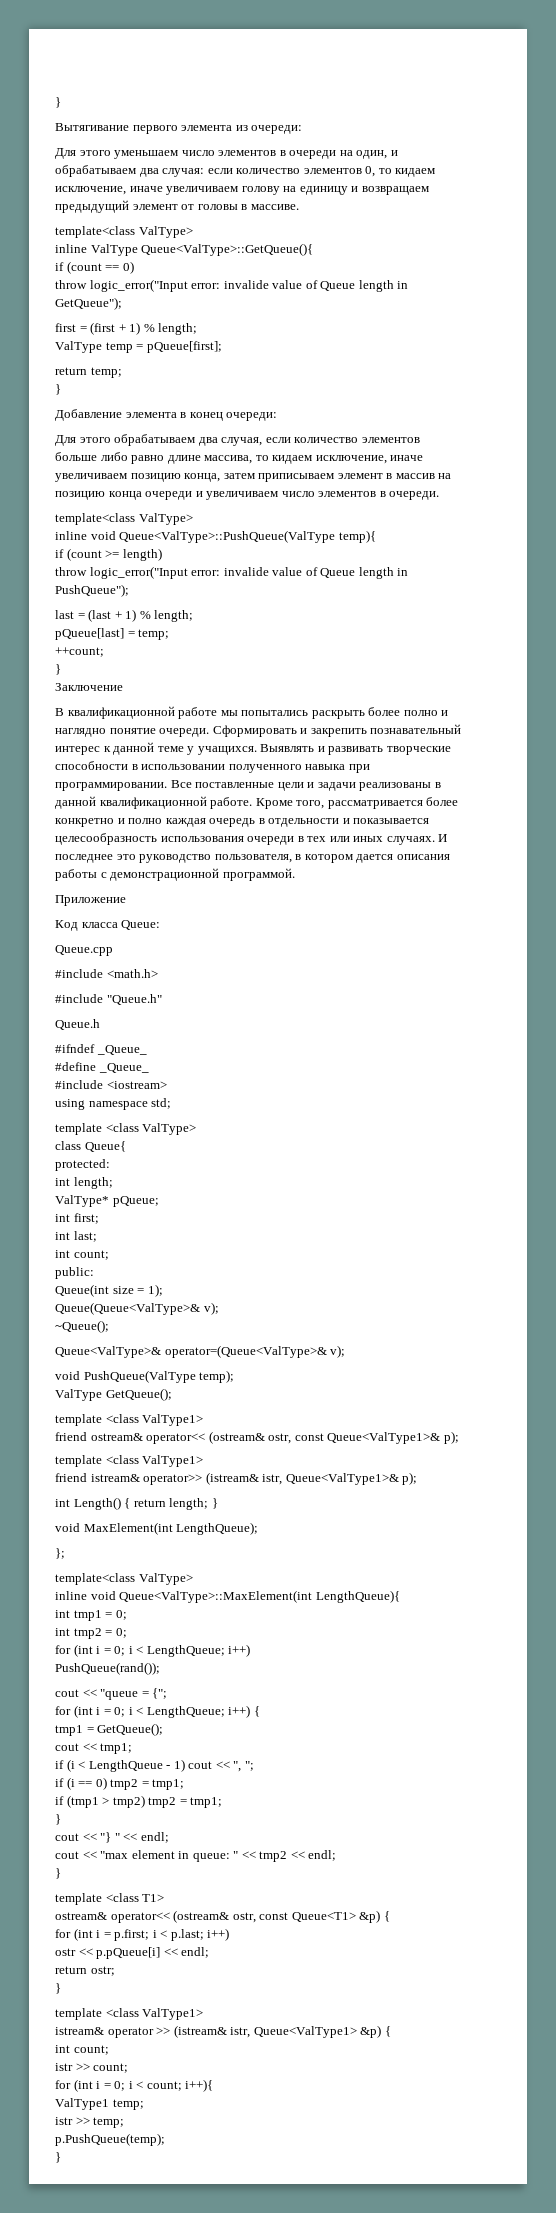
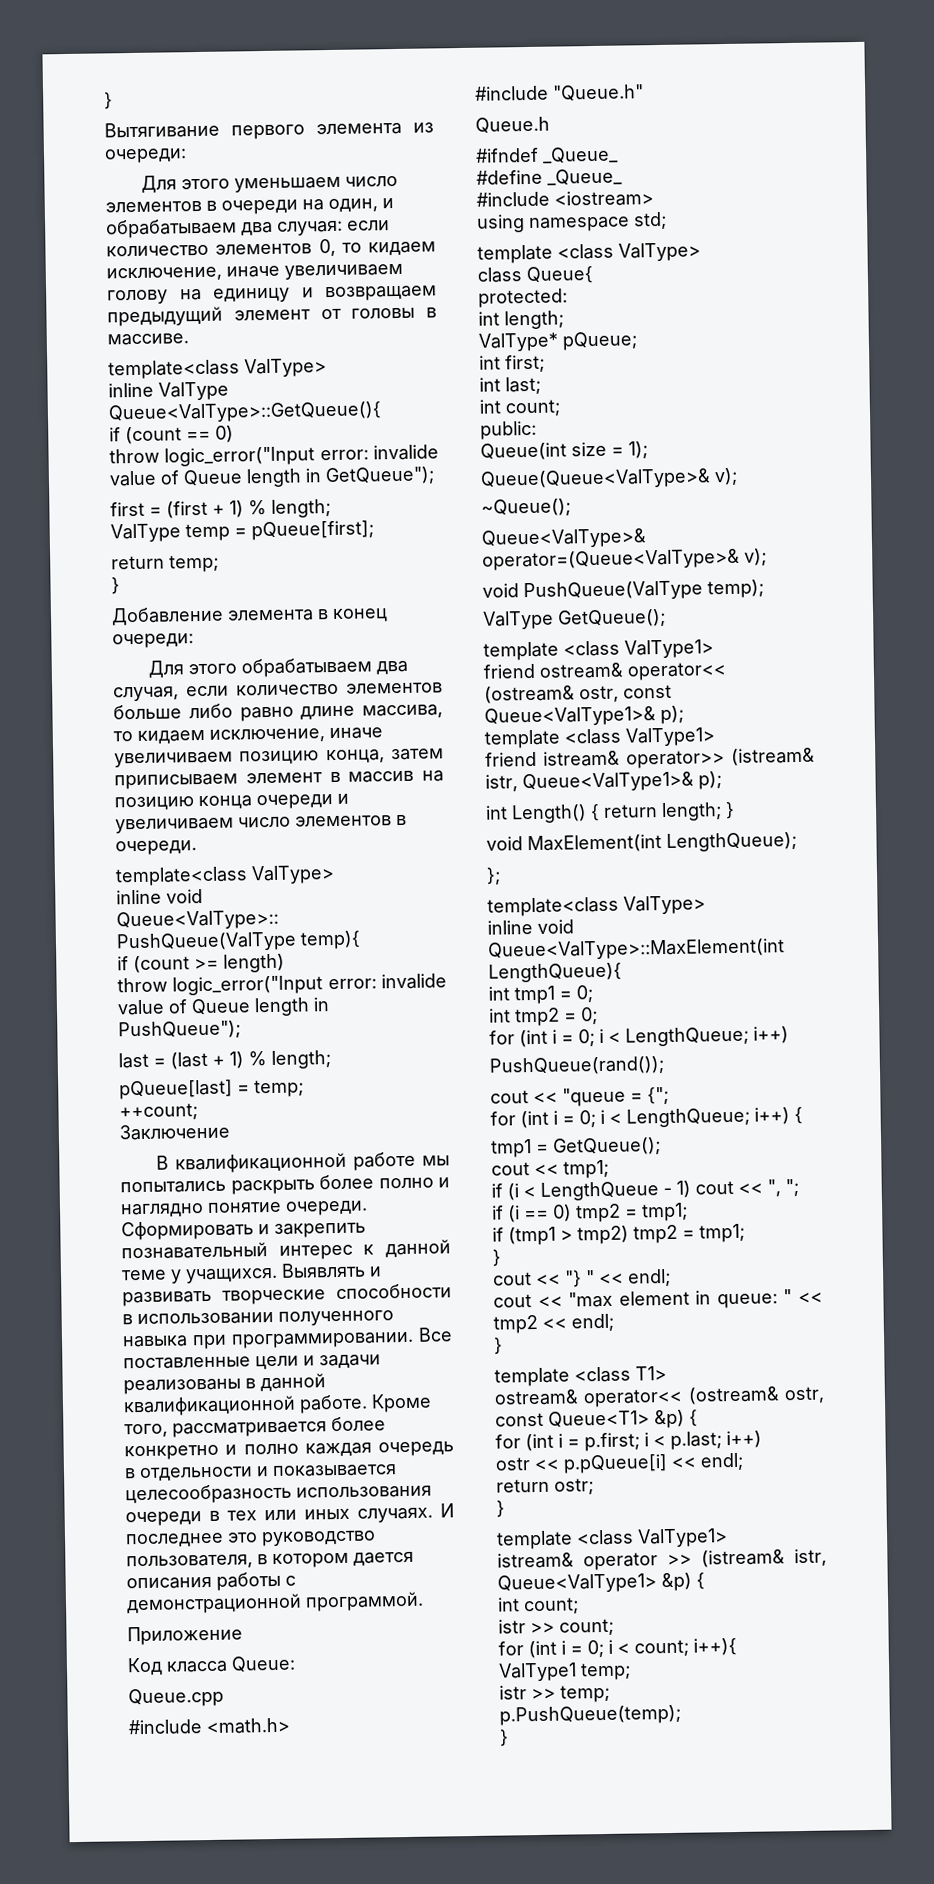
  ++count;
- }

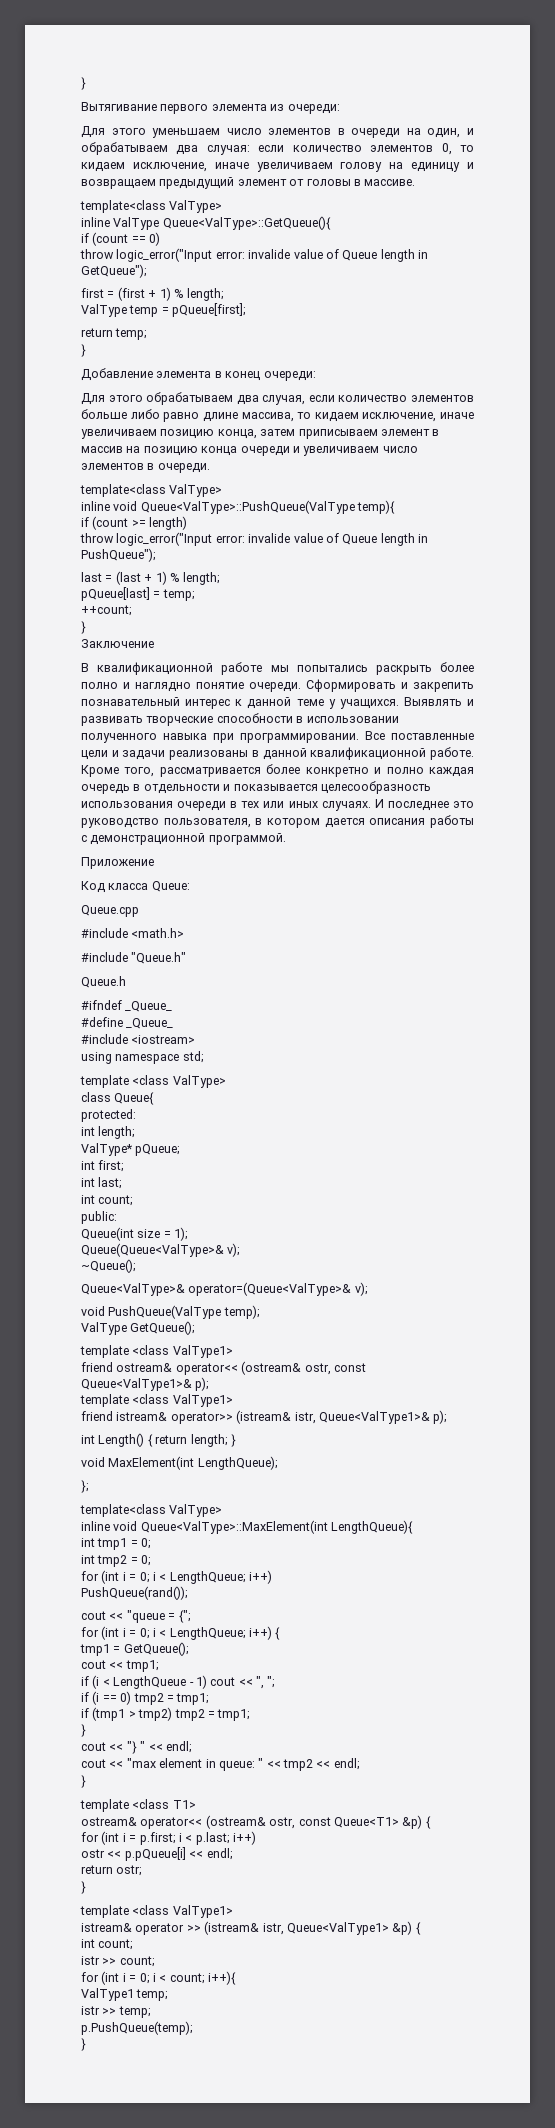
  ++count;
+ }

